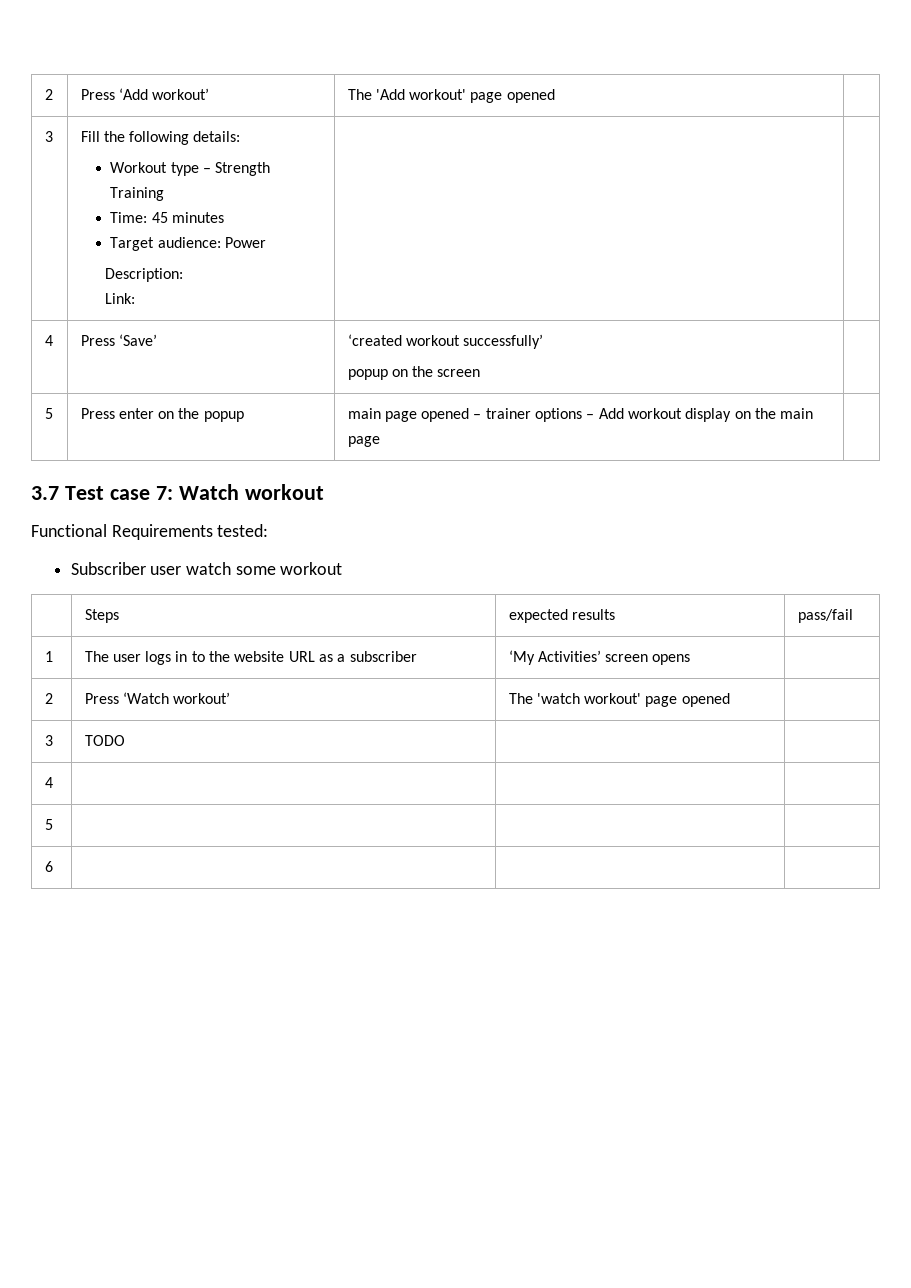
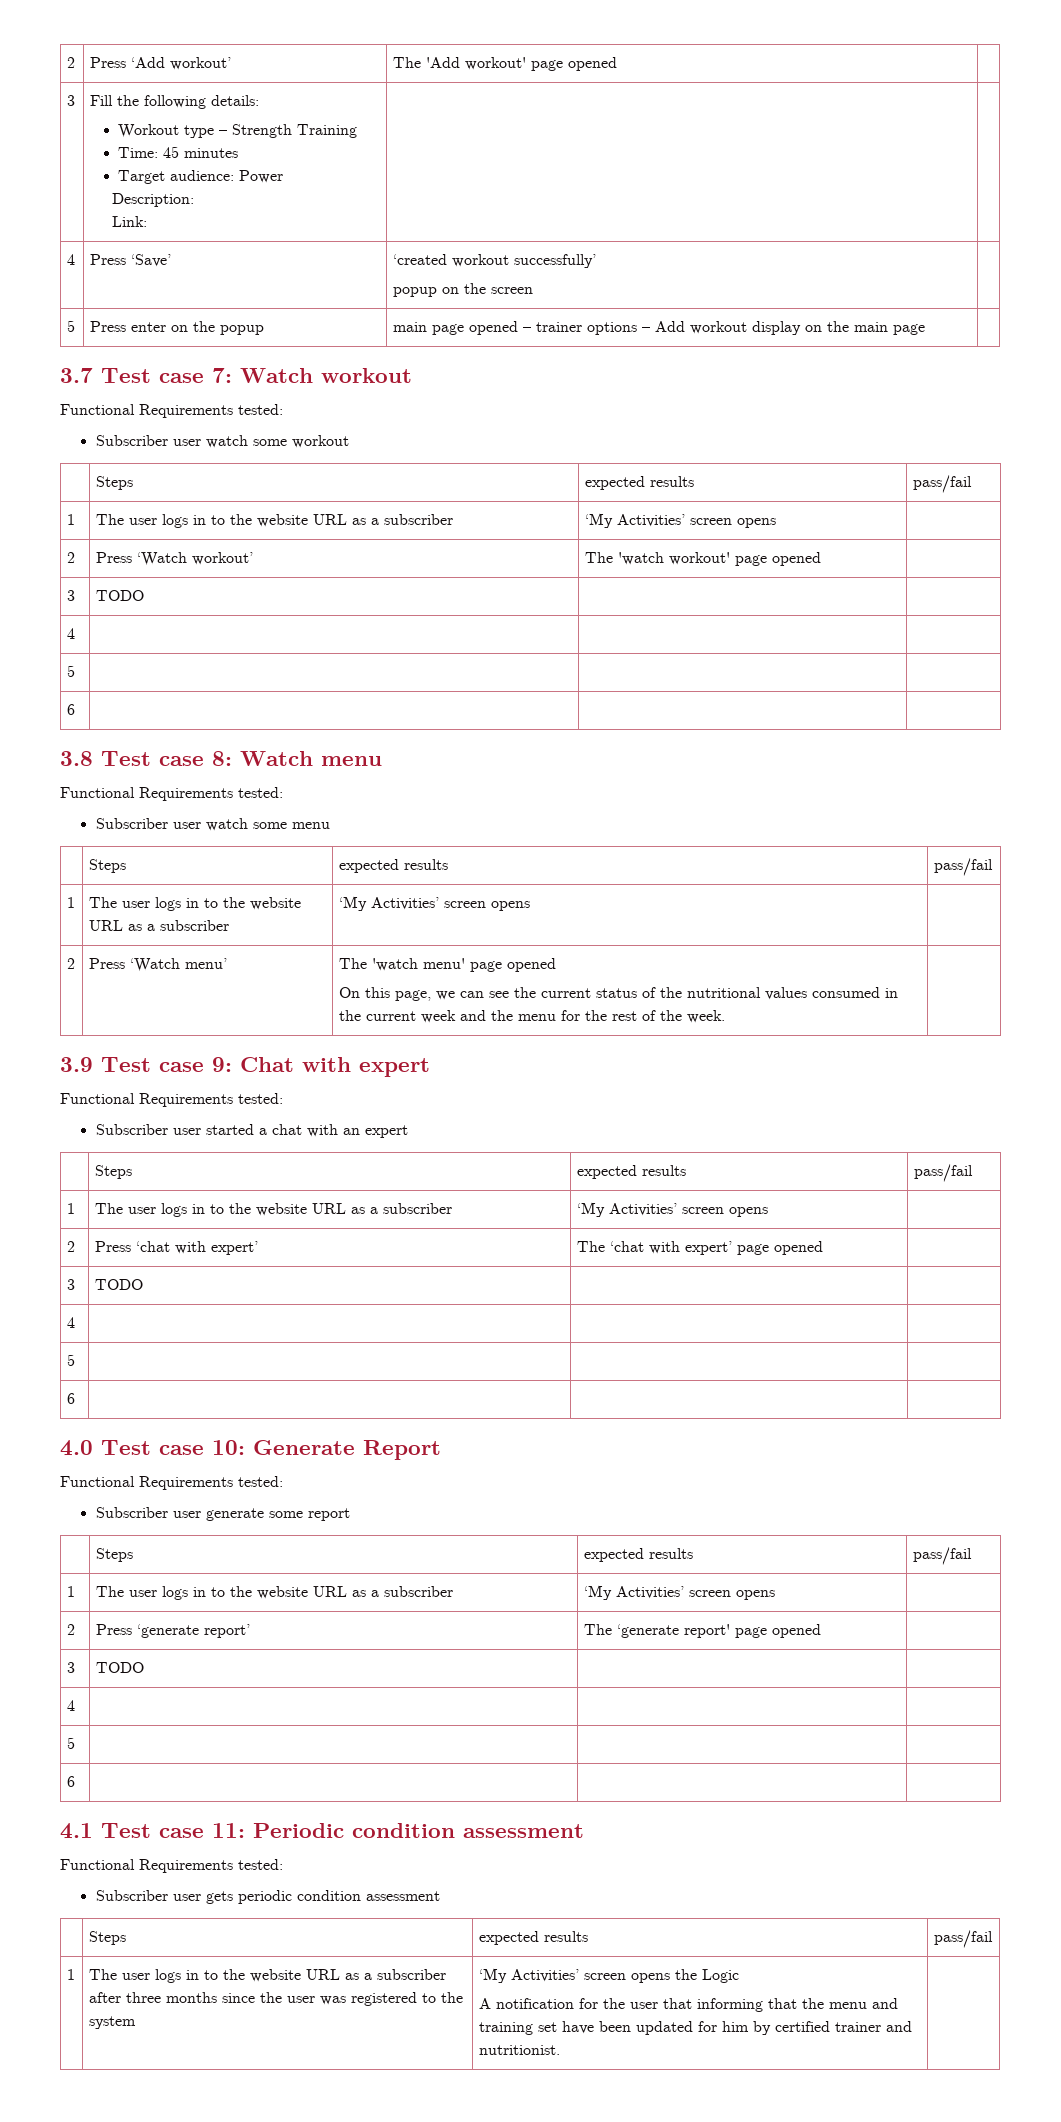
+ 3.8 Test case 8: Watch menu
+ Functional Requirements tested:
+ Subscriber user watch some menu
+ | Steps | expected results | pass/fail
+ 1 | The user logs in to the website URL as a subscriber | ‘My Activities’ screen opens |
+ 2 | Press ‘Watch menu’ | The 'watch menu' page opened
+ On this page, we can see the current status of the nutritional values consumed in the current week and the menu for the rest of the week. |
+ 3.9 Test case 9: Chat with expert
+ Functional Requirements tested:
+ Subscriber user started a chat with an expert
+ | Steps | expected results | pass/fail
+ 1 | The user logs in to the website URL as a subscriber | ‘My Activities’ screen opens |
+ 2 | Press ‘chat with expert’ | The ‘chat with expert’ page opened |
+ 3 | TODO | |
+ 4 | | |
+ 5 | | |
+ 6 | | |
+ 4.0 Test case 10: Generate Report
+ Functional Requirements tested:
+ Subscriber user generate some report
+ | Steps | expected results | pass/fail
+ 1 | The user logs in to the website URL as a subscriber | ‘My Activities’ screen opens |
+ 2 | Press ‘generate report’ | The ‘generate report' page opened |
+ 3 | TODO | |
+ 4 | | |
+ 5 | | |
+ 6 | | |
+ 4.1 Test case 11: Periodic condition assessment
+ Functional Requirements tested:
+ Subscriber user gets periodic condition assessment
+ | Steps | expected results | pass/fail
+ 1 | The user logs in to the website URL as a subscriber after three months since the user was registered to the system | ‘My Activities’ screen opens the Logic
+ A notification for the user that informing that the menu and training set have been updated for him by certified trainer and nutritionist.

